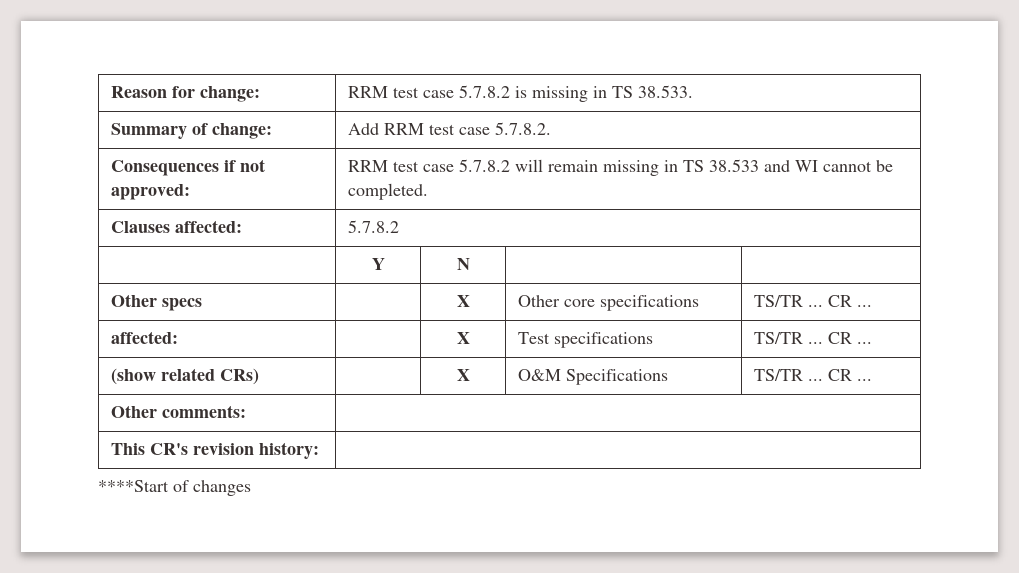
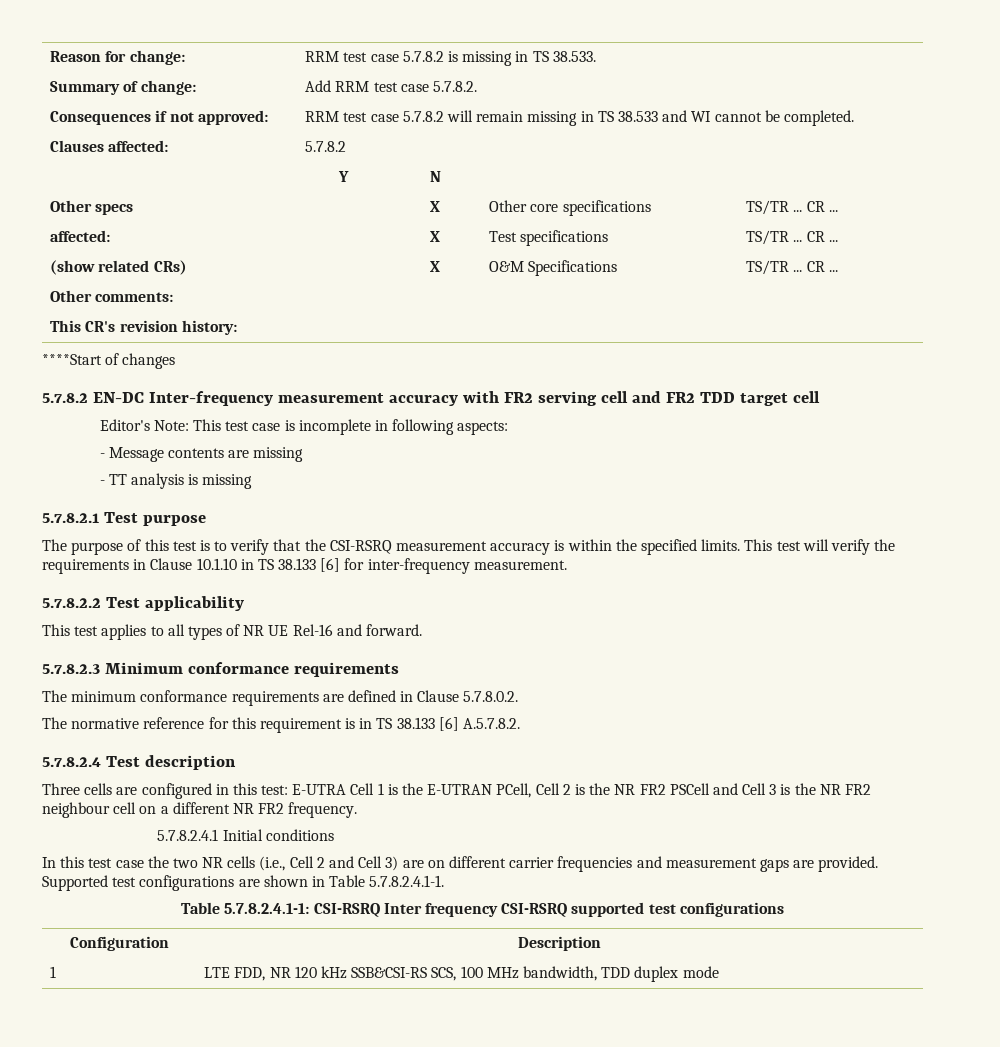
+ 5.7.8.2 EN-DC Inter-frequency measurement accuracy with FR2 serving cell and FR2 TDD target cell
+ Editor's Note: This test case is incomplete in following aspects:
+ - Message contents are missing
+ - TT analysis is missing
+ 5.7.8.2.1 Test purpose
+ The purpose of this test is to verify that the CSI-RSRQ measurement accuracy is within the specified limits. This test will verify the requirements in Clause 10.1.10 in TS 38.133 [6] for inter-frequency measurement.
+ 5.7.8.2.2 Test applicability
+ This test applies to all types of NR UE Rel-16 and forward.
+ 5.7.8.2.3 Minimum conformance requirements
+ The minimum conformance requirements are defined in Clause 5.7.8.0.2.
+ The normative reference for this requirement is in TS 38.133 [6] A.5.7.8.2.
+ 5.7.8.2.4 Test description
+ Three cells are configured in this test: E-UTRA Cell 1 is the E-UTRAN PCell, Cell 2 is the NR FR2 PSCell and Cell 3 is the NR FR2 neighbour cell on a different NR FR2 frequency.
+ 5.7.8.2.4.1 Initial conditions
+ In this test case the two NR cells (i.e., Cell 2 and Cell 3) are on different carrier frequencies and measurement gaps are provided. Supported test configurations are shown in Table 5.7.8.2.4.1-1.
+ Table 5.7.8.2.4.1-1: CSI-RSRQ Inter frequency CSI-RSRQ supported test configurations
+ Configuration | Description
+ 1 | LTE FDD, NR 120 kHz SSB&CSI-RS SCS, 100 MHz bandwidth, TDD duplex mode

